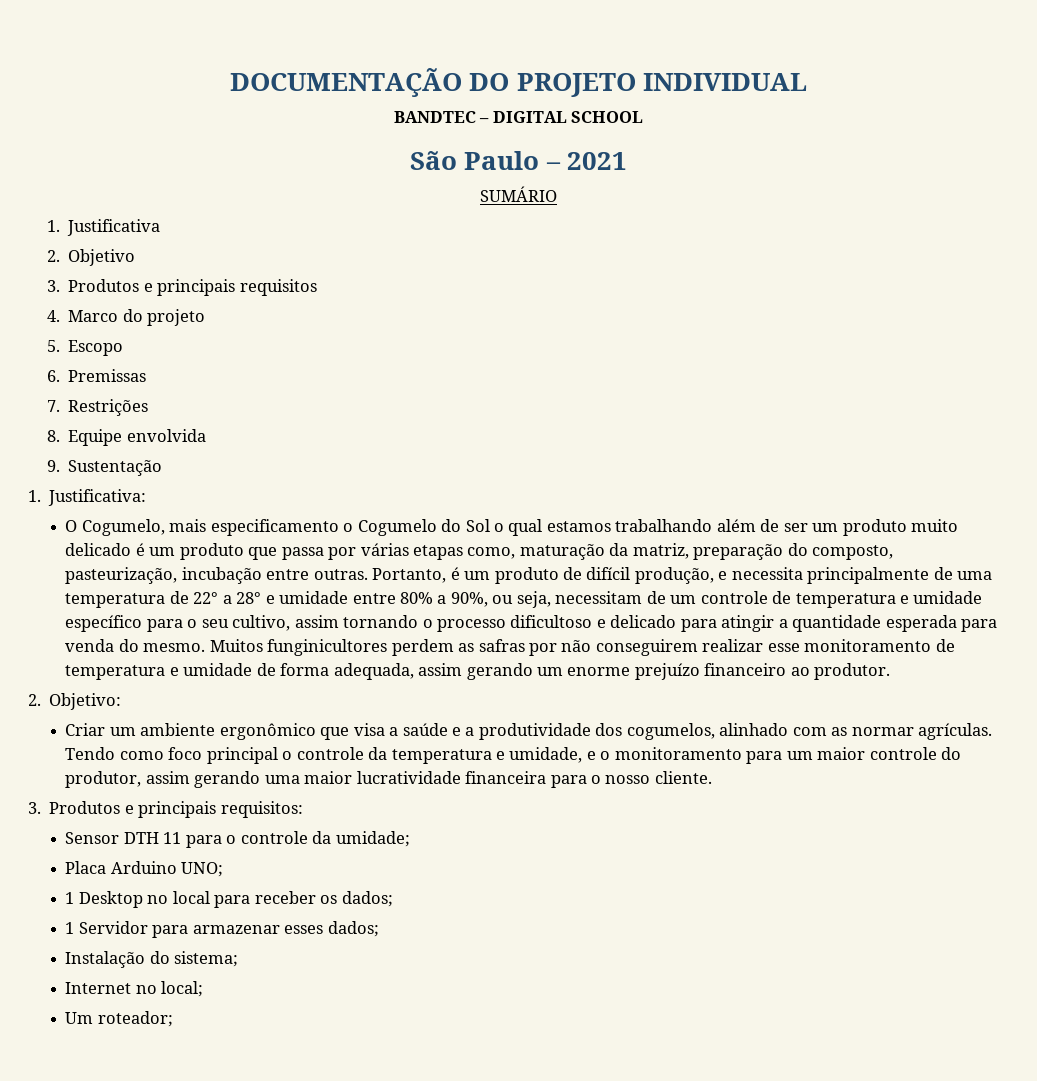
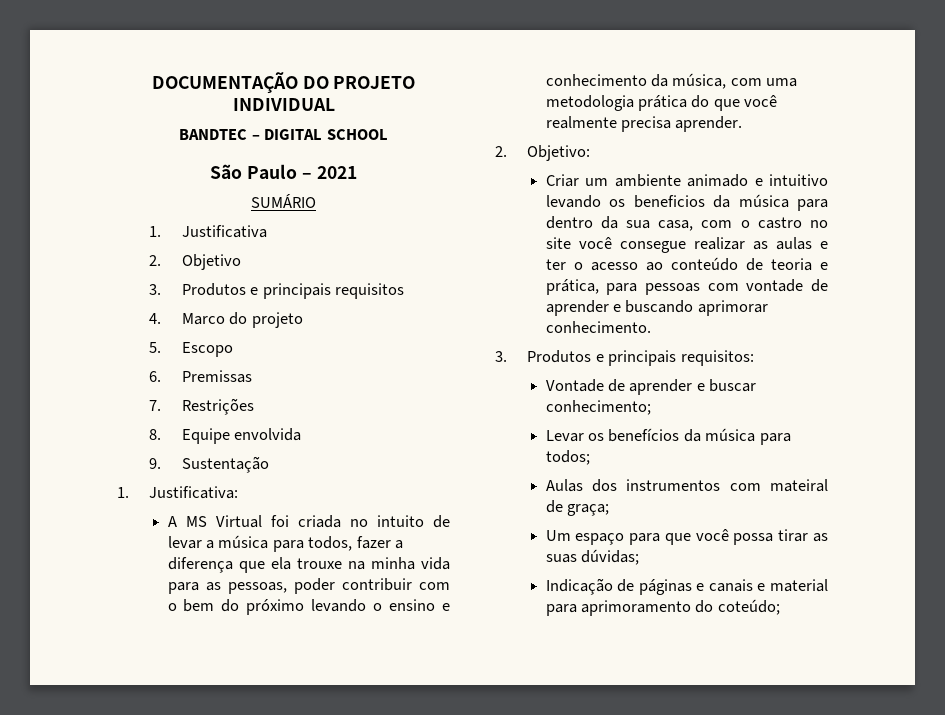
- O Cogumelo, mais especificamento o Cogumelo do Sol o qual estamos trabalhando além de ser um produto muito delicado é um produto que passa por várias etapas como, maturação da matriz, preparação do composto, pasteurização, incubação entre outras. Portanto, é um produto de difícil produção, e necessita principalmente de uma temperatura de 22° a 28° e umidade entre 80% a 90%, ou seja, necessitam de um controle de temperatura e umidade específico para o seu cultivo, assim tornando o processo dificultoso e delicado para atingir a quantidade esperada para venda do mesmo. Muitos funginicultores perdem as safras por não conseguirem realizar esse monitoramento de temperatura e umidade de forma adequada, assim gerando um enorme prejuízo financeiro ao produtor.
+ A MS Virtual foi criada no intuito de levar a música para todos, fazer a diferença que ela trouxe na minha vida para as pessoas, poder contribuir com o bem do próximo levando o ensino e conhecimento da música, com uma metodologia prática do que você realmente precisa aprender.
- Criar um ambiente ergonômico que visa a saúde e a produtividade dos cogumelos, alinhado com as normar agrículas. Tendo como foco principal o controle da temperatura e umidade, e o monitoramento para um maior controle do produtor, assim gerando uma maior lucratividade financeira para o nosso cliente.
+ Criar um ambiente animado e intuitivo levando os beneficios da música para dentro da sua casa, com o castro no site você consegue realizar as aulas e ter o acesso ao conteúdo de teoria e prática, para pessoas com vontade de aprender e buscando aprimorar conhecimento.
- Sensor DTH 11 para o controle da umidade;
- Placa Arduino UNO;
- 1 Desktop no local para receber os dados;
- 1 Servidor para armazenar esses dados;
- Instalação do sistema;
- Internet no local;
- Um roteador;
+ Vontade de aprender e buscar conhecimento;
+ Levar os benefícios da música para todos;
+ Aulas dos instrumentos com mateiral de graça;
+ Um espaço para que você possa tirar as suas dúvidas;
+ Indicação de páginas e canais e material para aprimoramento do coteúdo;

